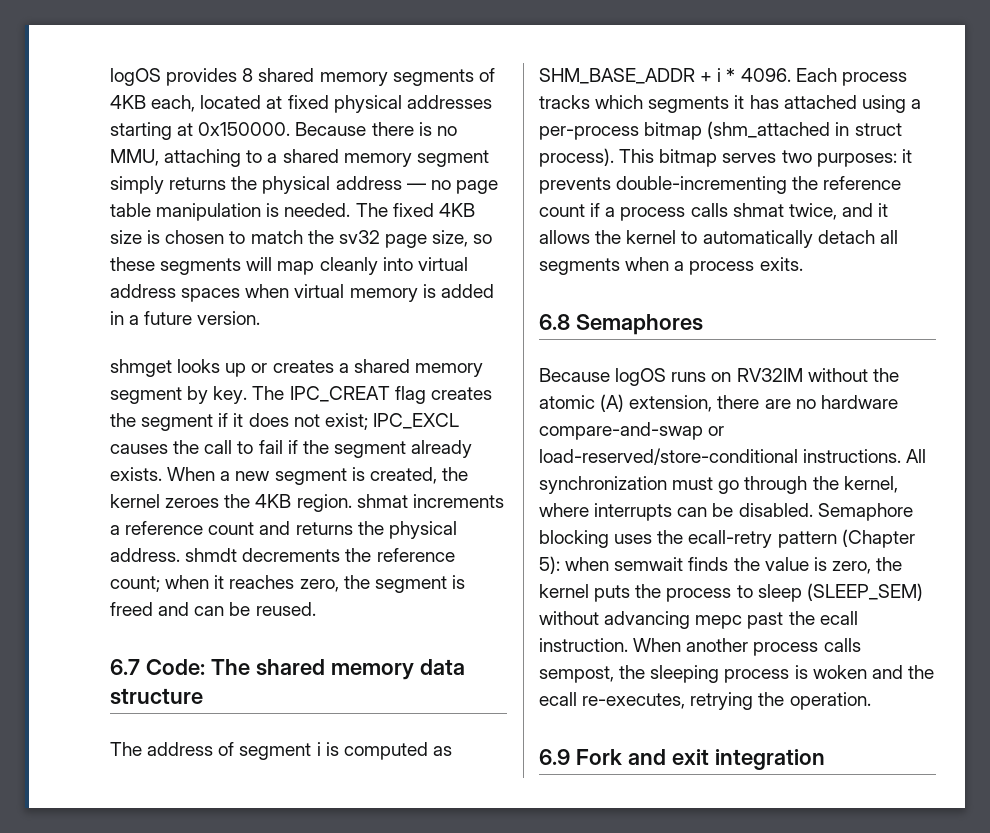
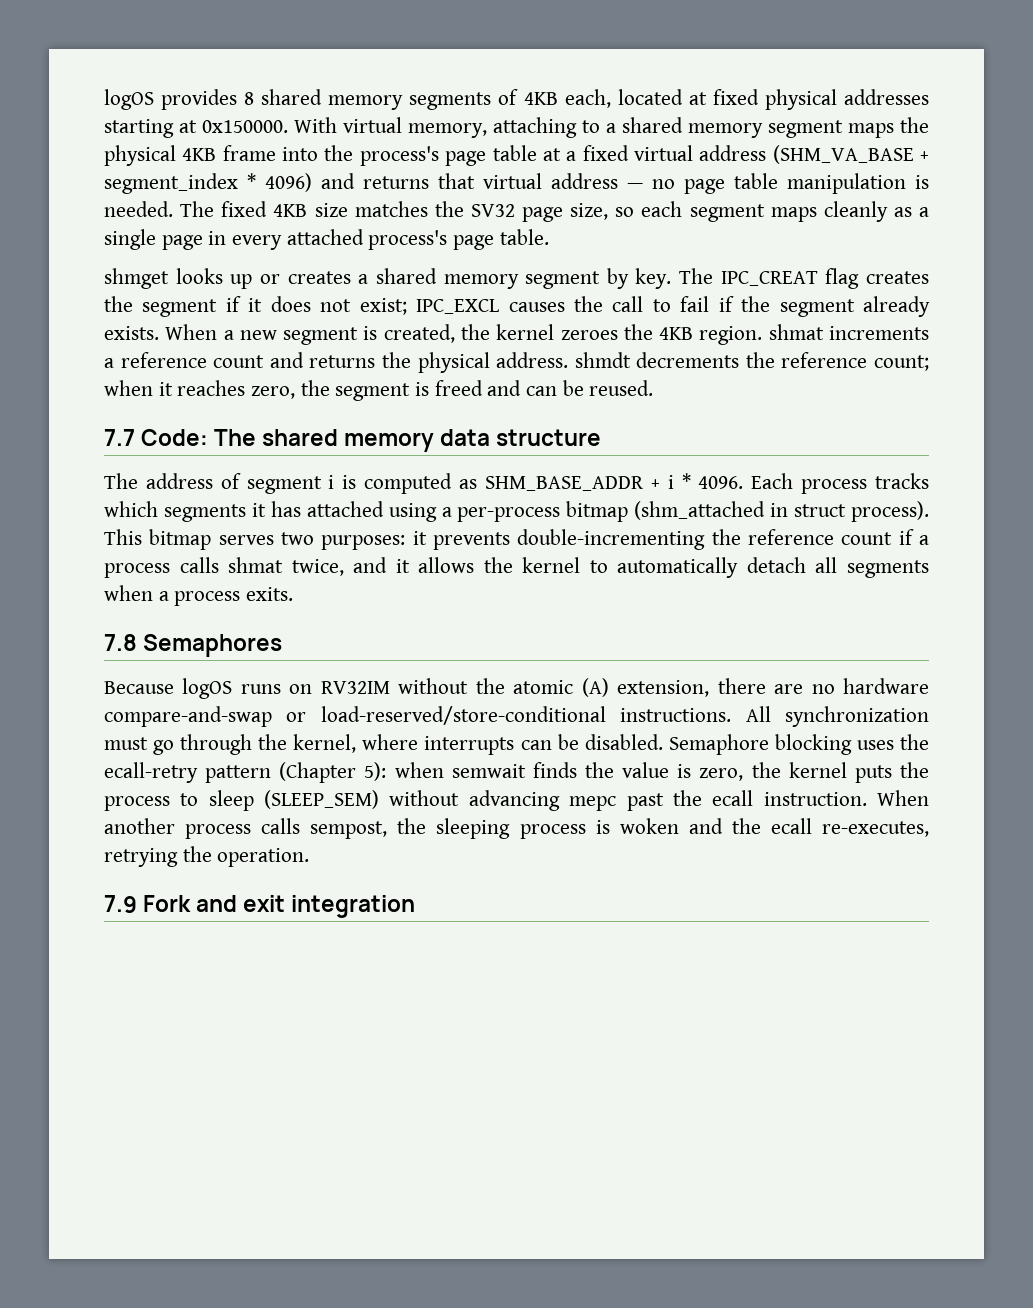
- Because there is no MMU, attaching to a shared memory segment simply returns the physical address — no page table manipulation is needed.
+ With virtual memory, attaching to a shared memory segment maps the physical 4KB frame into the process's page table at a fixed virtual address (SHM_VA_BASE + segment_index * 4096) and returns that virtual address — no page table manipulation is needed.
- The fixed 4KB size is chosen to match the sv32 page size, so these segments will map cleanly into virtual address spaces when virtual memory is added in a future version.
+ The fixed 4KB size matches the SV32 page size, so each segment maps cleanly as a single page in every attached process's page table.
- 6.7 Code: The shared memory data structure
+ 7.7 Code: The shared memory data structure
- 6.8 Semaphores
+ 7.8 Semaphores
- 6.9 Fork and exit integration
+ 7.9 Fork and exit integration

